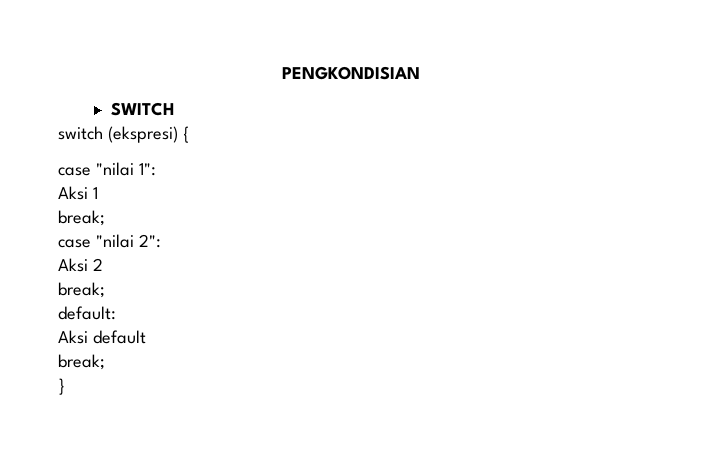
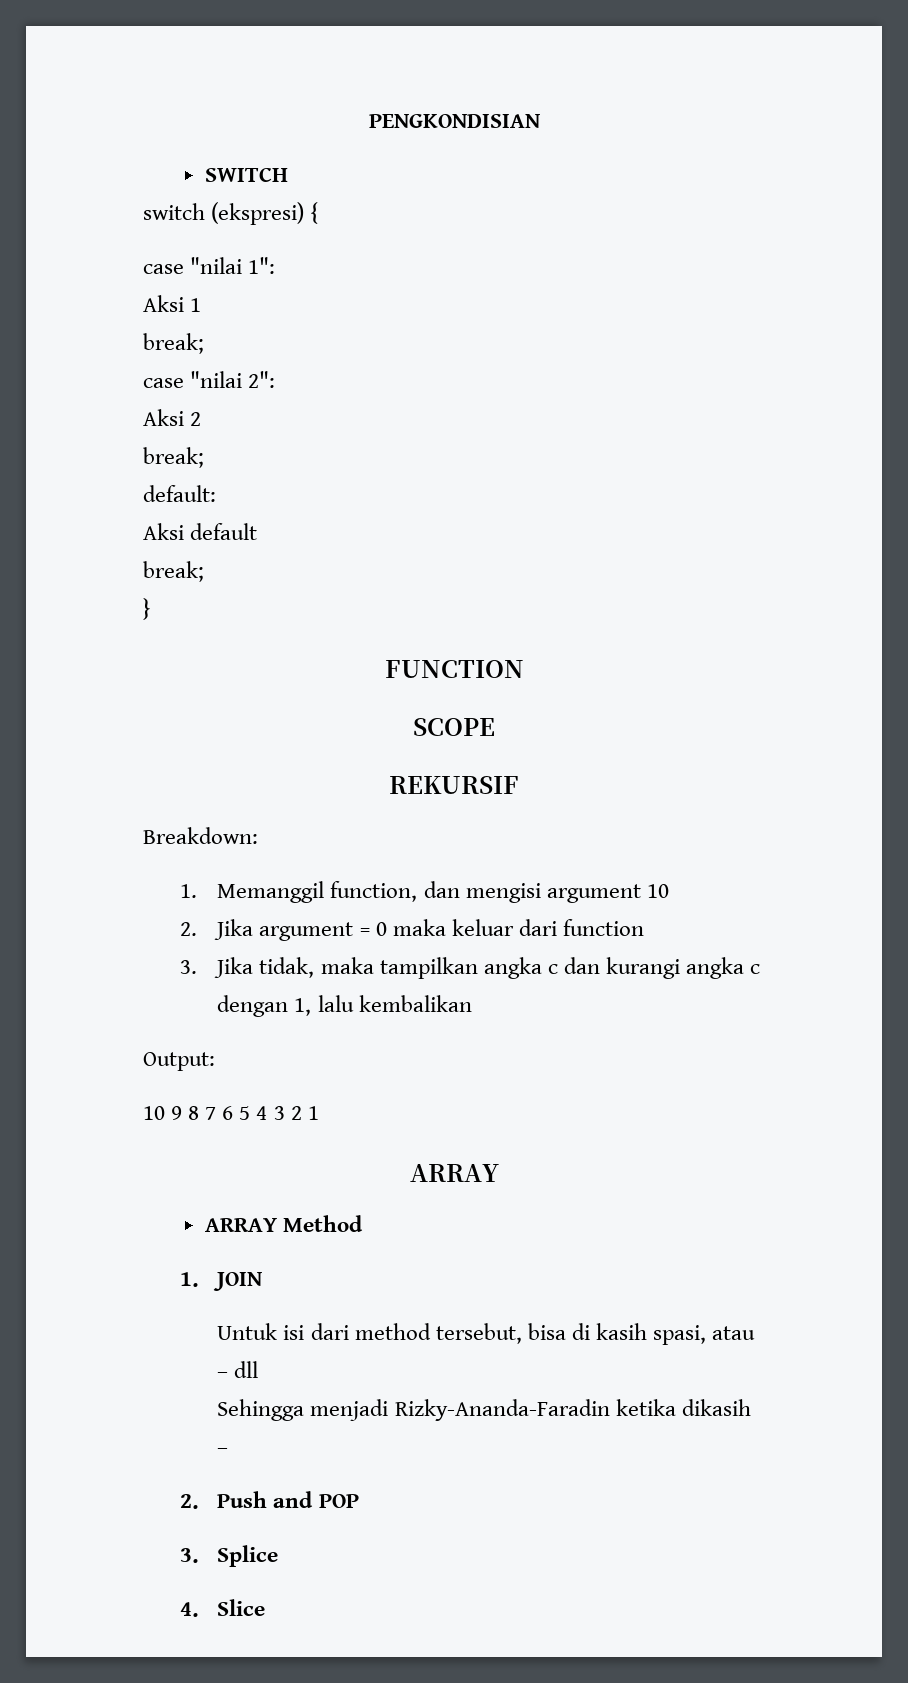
+ FUNCTION
+ SCOPE
+ REKURSIF
+ Breakdown:
+ 1. Memanggil function, dan mengisi argument 10
+ 2. Jika argument = 0 maka keluar dari function
+ 3. Jika tidak, maka tampilkan angka c dan kurangi angka c dengan 1, lalu kembalikan
+ Output:
+ 10 9 8 7 6 5 4 3 2 1
+ ARRAY
+ ARRAY Method
+ 1. JOIN
+ Untuk isi dari method tersebut, bisa di kasih spasi, atau – dll
+ Sehingga menjadi Rizky-Ananda-Faradin ketika dikasih –
+ 2. Push and POP
+ 3. Splice
+ 4. Slice

